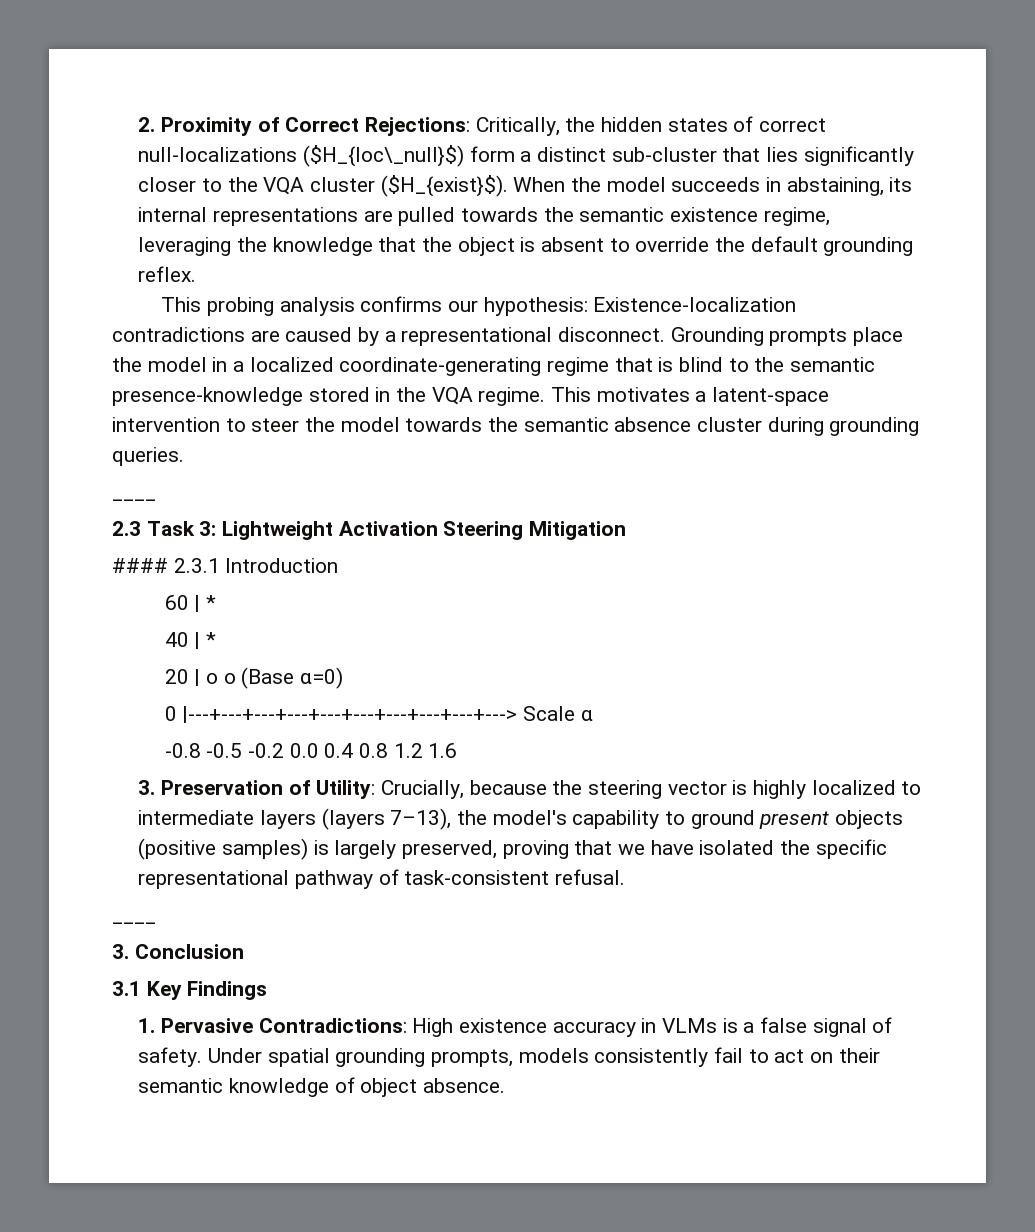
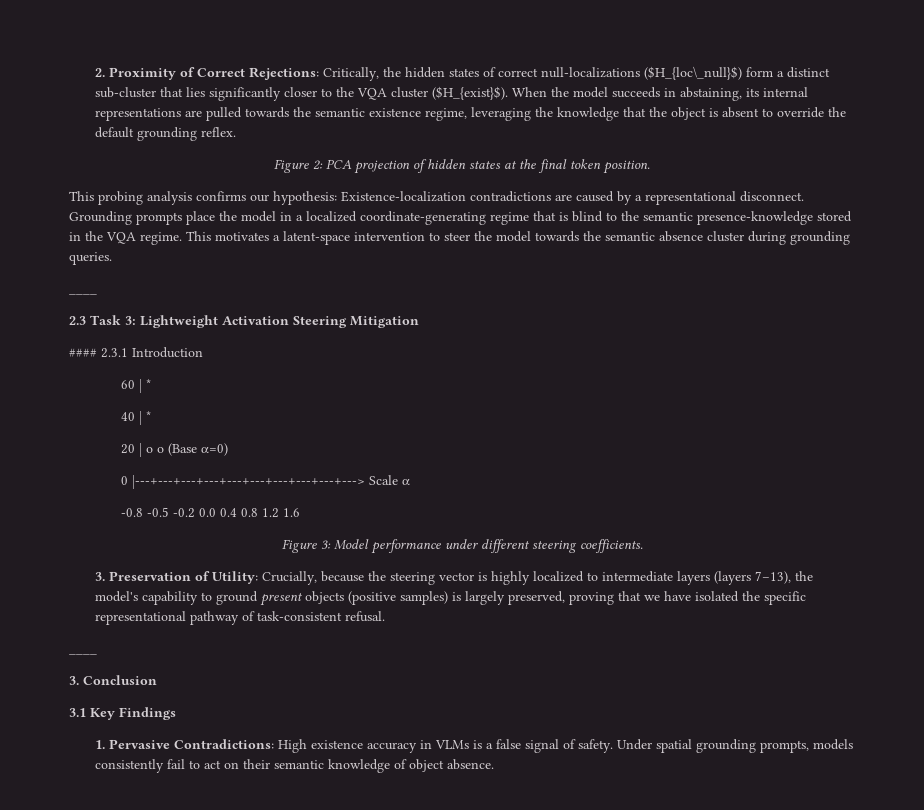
+ Figure 2: PCA projection of hidden states at the final token position.
+ Figure 3: Model performance under different steering coefficients.

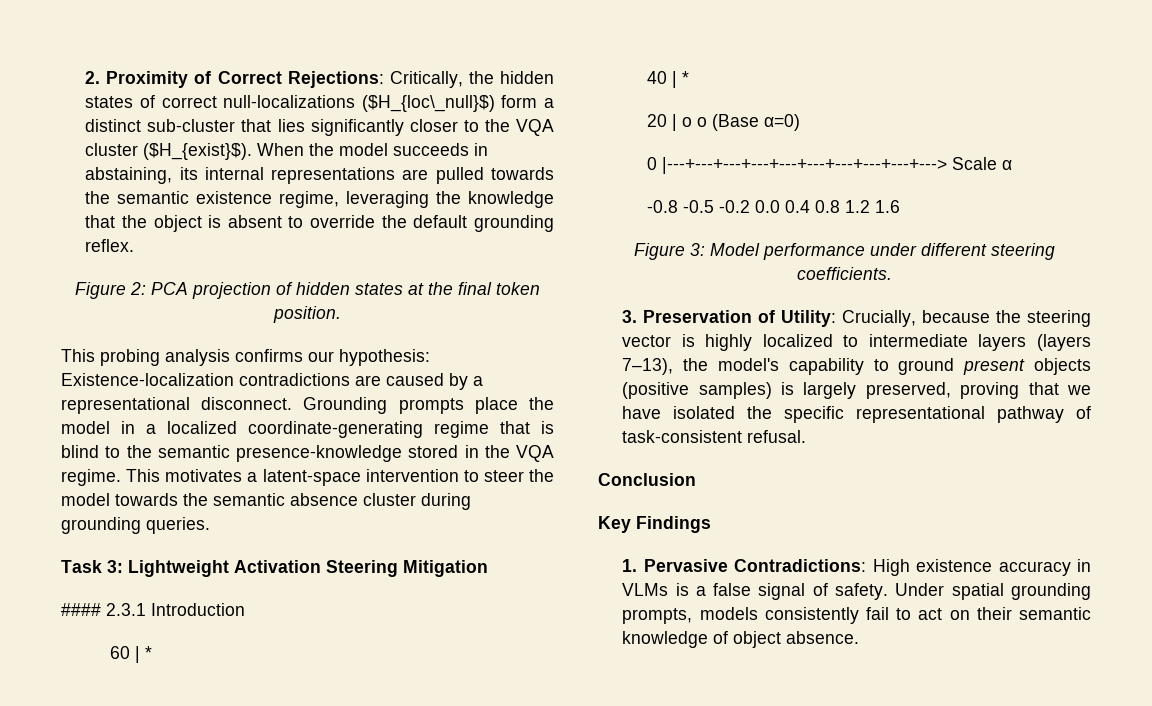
  This motivates a latent-space intervention to steer the model towards the semantic absence cluster during grounding queries.
- ____
- 2.3 Task 3: Lightweight Activation Steering Mitigation
+ Task 3: Lightweight Activation Steering Mitigation
  3. Preservation of Utility: Crucially, because the steering vector is highly localized to intermediate layers (layers 7–13), the model's capability to ground present objects (positive samples) is largely preserved, proving that we have isolated the specific representational pathway of task-consistent refusal.
- ____
- 3. Conclusion
+ Conclusion
- 3.1 Key Findings
+ Key Findings

